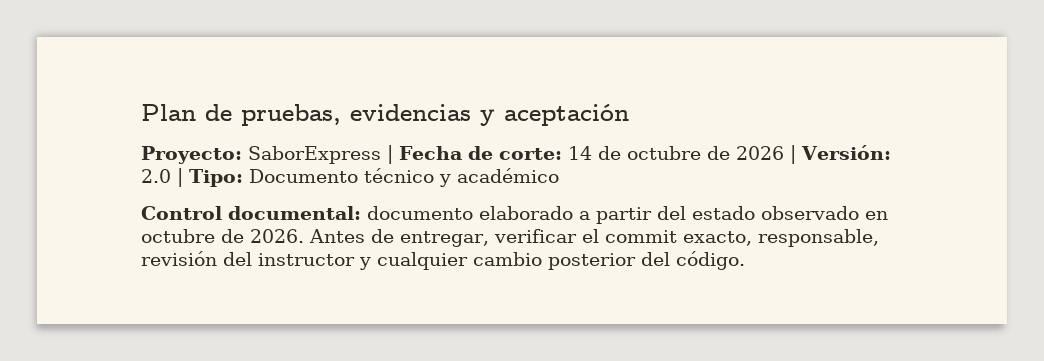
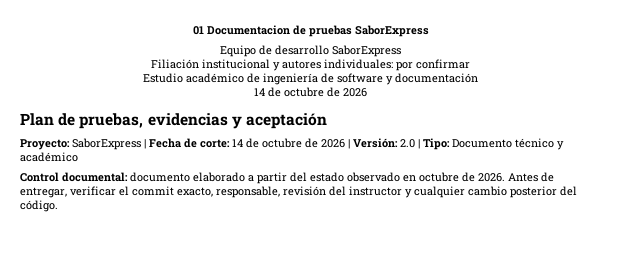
+ 01 Documentacion de pruebas SaborExpress
+ Equipo de desarrollo SaborExpress
+ Filiación institucional y autores individuales: por confirmar
+ Estudio académico de ingeniería de software y documentación
+ 14 de octubre de 2026

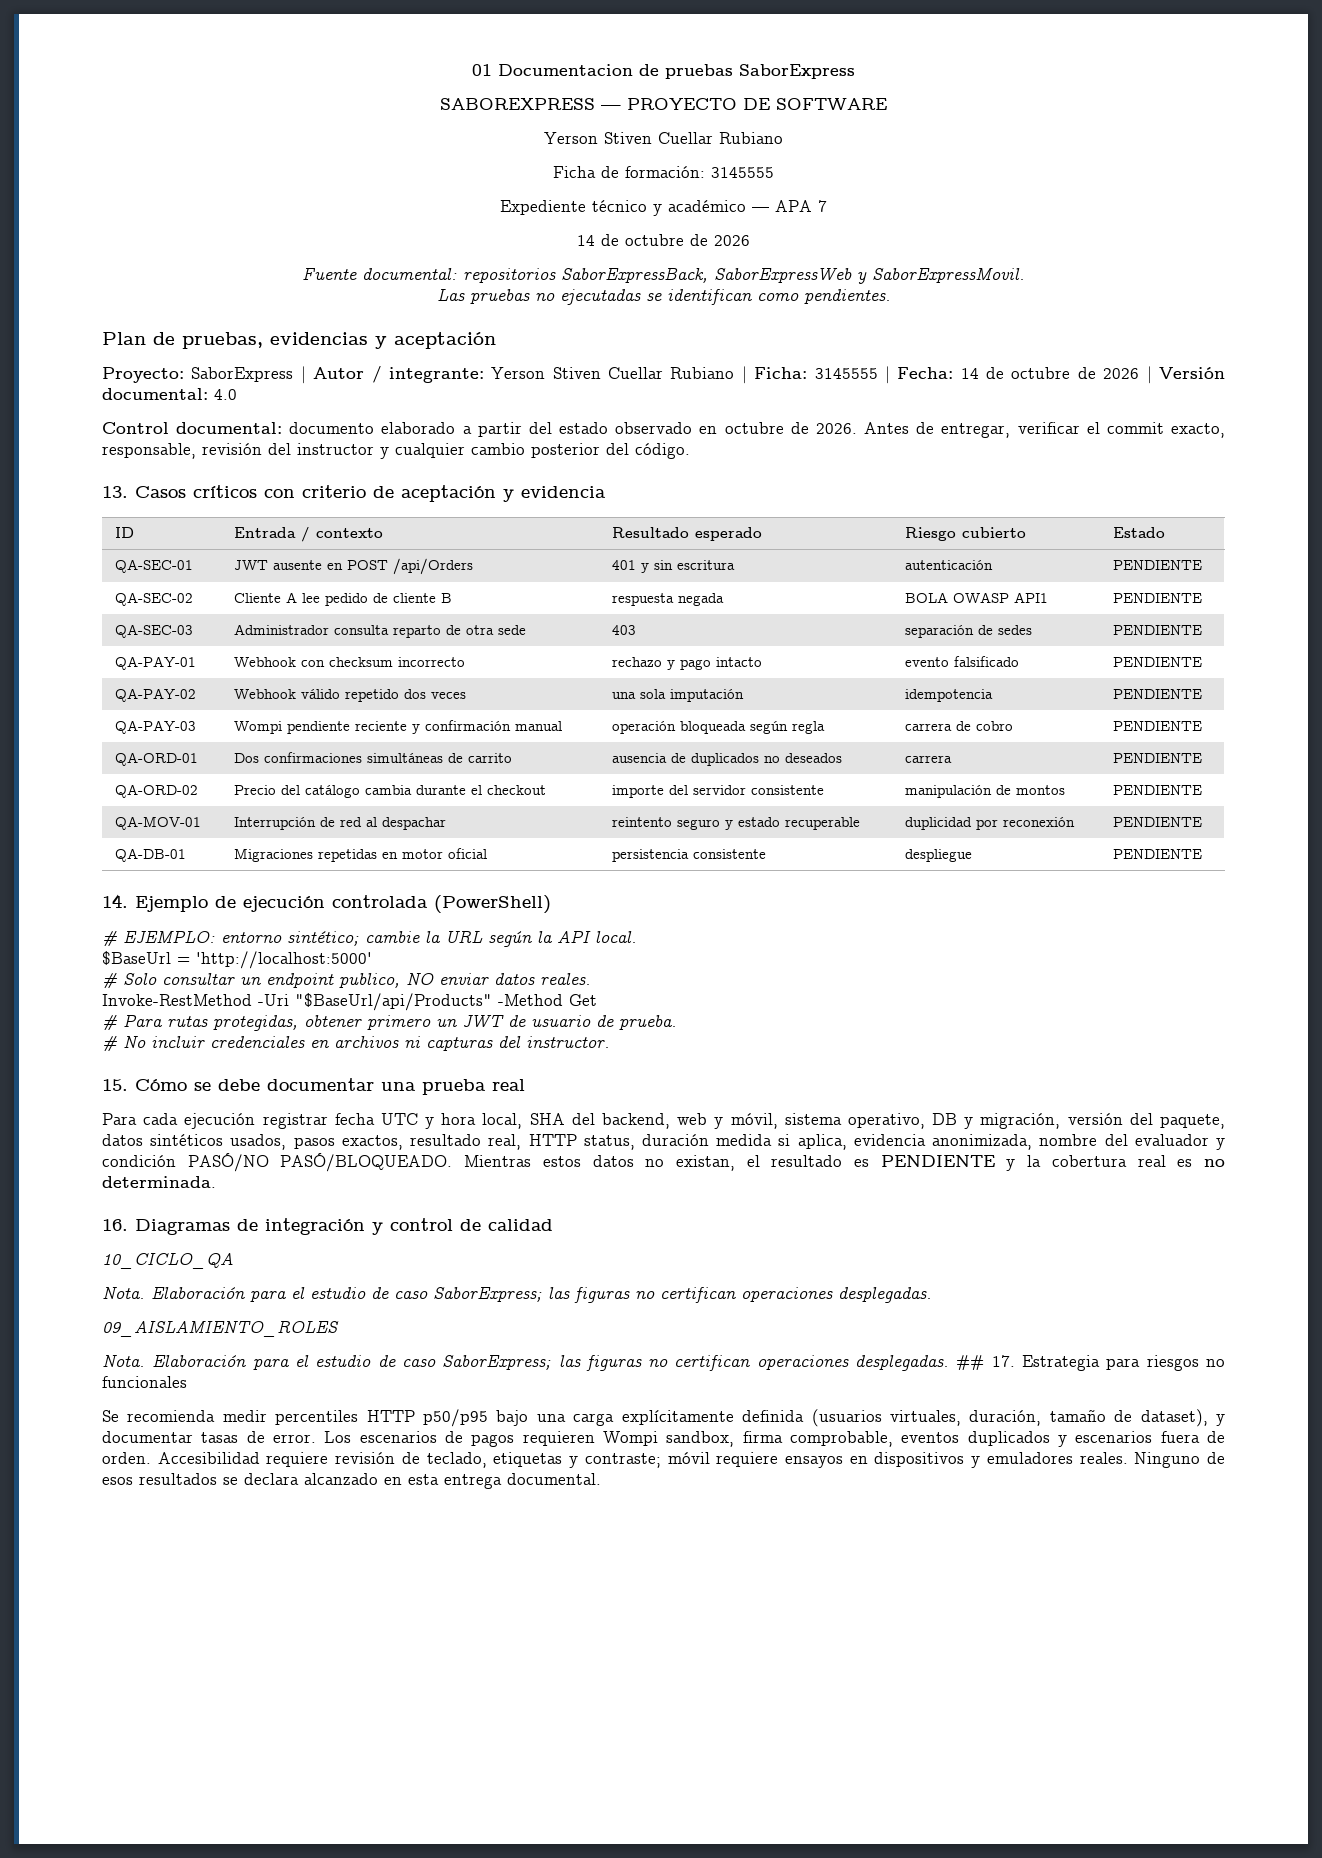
- Equipo de desarrollo SaborExpress
- Filiación institucional y autores individuales: por confirmar
- Estudio académico de ingeniería de software y documentación
+ SABOREXPRESS — PROYECTO DE SOFTWARE
+ Yerson Stiven Cuellar Rubiano
+ Ficha de formación: 3145555
+ Expediente técnico y académico — APA 7
  14 de octubre de 2026
+ Fuente documental: repositorios SaborExpressBack, SaborExpressWeb y SaborExpressMovil.
+ Las pruebas no ejecutadas se identifican como pendientes.
- Proyecto: SaborExpress | Fecha de corte: 14 de octubre de 2026 | Versión: 2.0 | Tipo: Documento técnico y académico
+ Proyecto: SaborExpress | Autor / integrante: Yerson Stiven Cuellar Rubiano | Ficha: 3145555 | Fecha: 14 de octubre de 2026 | Versión documental: 4.0
+ 13. Casos críticos con criterio de aceptación y evidencia
+ ID | Entrada / contexto | Resultado esperado | Riesgo cubierto | Estado
+ QA-SEC-01 | JWT ausente en POST /api/Orders | 401 y sin escritura | autenticación | PENDIENTE
+ QA-SEC-02 | Cliente A lee pedido de cliente B | respuesta negada | BOLA OWASP API1 | PENDIENTE
+ QA-SEC-03 | Administrador consulta reparto de otra sede | 403 | separación de sedes | PENDIENTE
+ QA-PAY-01 | Webhook con checksum incorrecto | rechazo y pago intacto | evento falsificado | PENDIENTE
+ QA-PAY-02 | Webhook válido repetido dos veces | una sola imputación | idempotencia | PENDIENTE
+ QA-PAY-03 | Wompi pendiente reciente y confirmación manual | operación bloqueada según regla | carrera de cobro | PENDIENTE
+ QA-ORD-01 | Dos confirmaciones simultáneas de carrito | ausencia de duplicados no deseados | carrera | PENDIENTE
+ QA-ORD-02 | Precio del catálogo cambia durante el checkout | importe del servidor consistente | manipulación de montos | PENDIENTE
+ QA-MOV-01 | Interrupción de red al despachar | reintento seguro y estado recuperable | duplicidad por reconexión | PENDIENTE
+ QA-DB-01 | Migraciones repetidas en motor oficial | persistencia consistente | despliegue | PENDIENTE
+ 14. Ejemplo de ejecución controlada (PowerShell)
+ # EJEMPLO: entorno sintético; cambie la URL según la API local.
+ $BaseUrl = 'http://localhost:5000'
+ # Solo consultar un endpoint publico, NO enviar datos reales.
+ Invoke-RestMethod -Uri "$BaseUrl/api/Products" -Method Get
+ # Para rutas protegidas, obtener primero un JWT de usuario de prueba.
+ # No incluir credenciales en archivos ni capturas del instructor.
+ 15. Cómo se debe documentar una prueba real
+ Para cada ejecución registrar fecha UTC y hora local, SHA del backend, web y móvil, sistema operativo, DB y migración, versión del paquete, datos sintéticos usados, pasos exactos, resultado real, HTTP status, duración medida si aplica, evidencia anonimizada, nombre del evaluador y condición PASÓ/NO PASÓ/BLOQUEADO. Mientras estos datos no existan, el resultado es PENDIENTE y la cobertura real es no determinada.
+ 16. Diagramas de integración y control de calidad
+ 10_CICLO_QA
+ Nota. Elaboración para el estudio de caso SaborExpress; las figuras no certifican operaciones desplegadas.
+ 09_AISLAMIENTO_ROLES
+ Nota. Elaboración para el estudio de caso SaborExpress; las figuras no certifican operaciones desplegadas. ## 17. Estrategia para riesgos no funcionales
+ Se recomienda medir percentiles HTTP p50/p95 bajo una carga explícitamente definida (usuarios virtuales, duración, tamaño de dataset), y documentar tasas de error. Los escenarios de pagos requieren Wompi sandbox, firma comprobable, eventos duplicados y escenarios fuera de orden. Accesibilidad requiere revisión de teclado, etiquetas y contraste; móvil requiere ensayos en dispositivos y emuladores reales. Ninguno de esos resultados se declara alcanzado en esta entrega documental.

